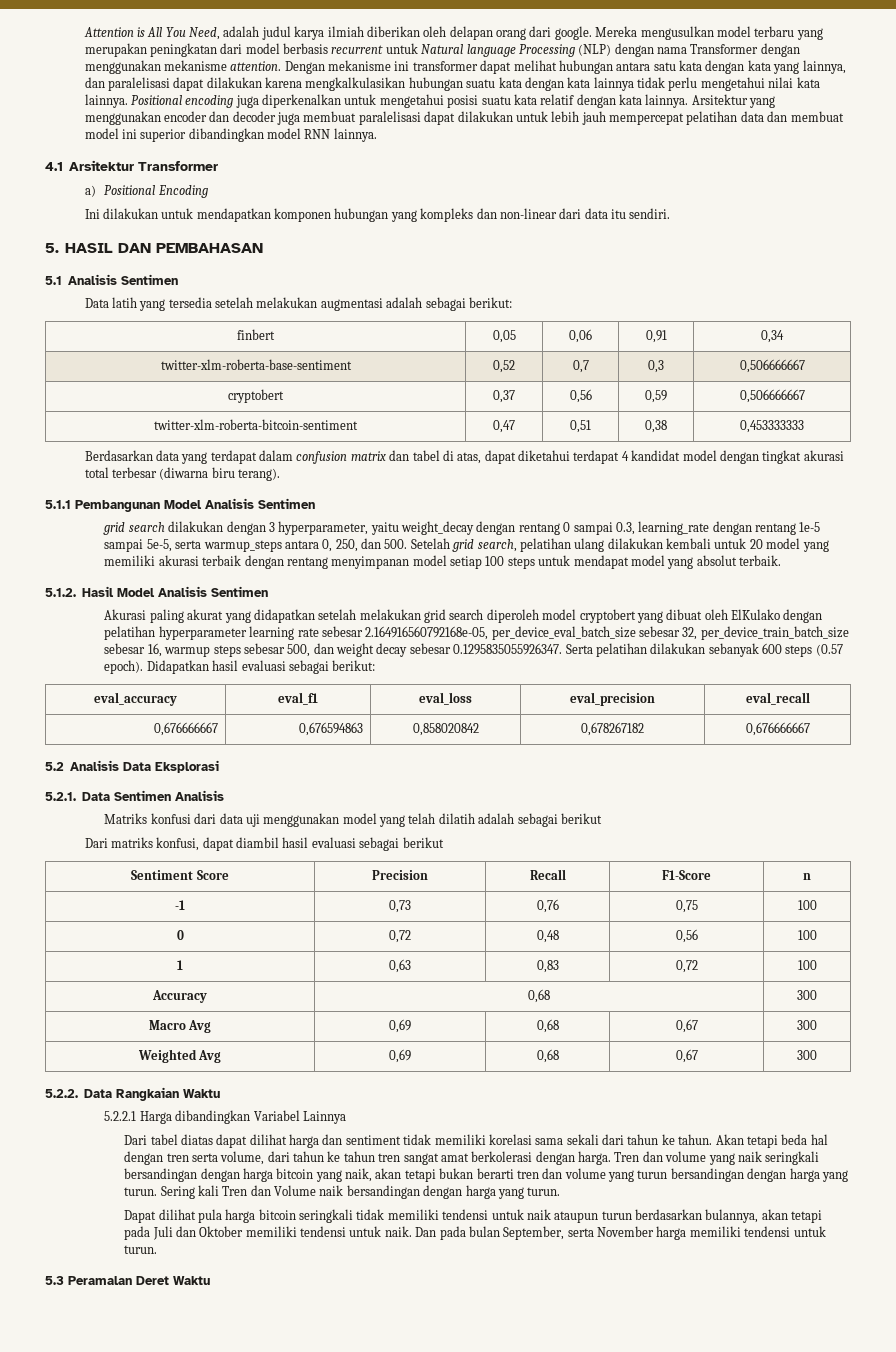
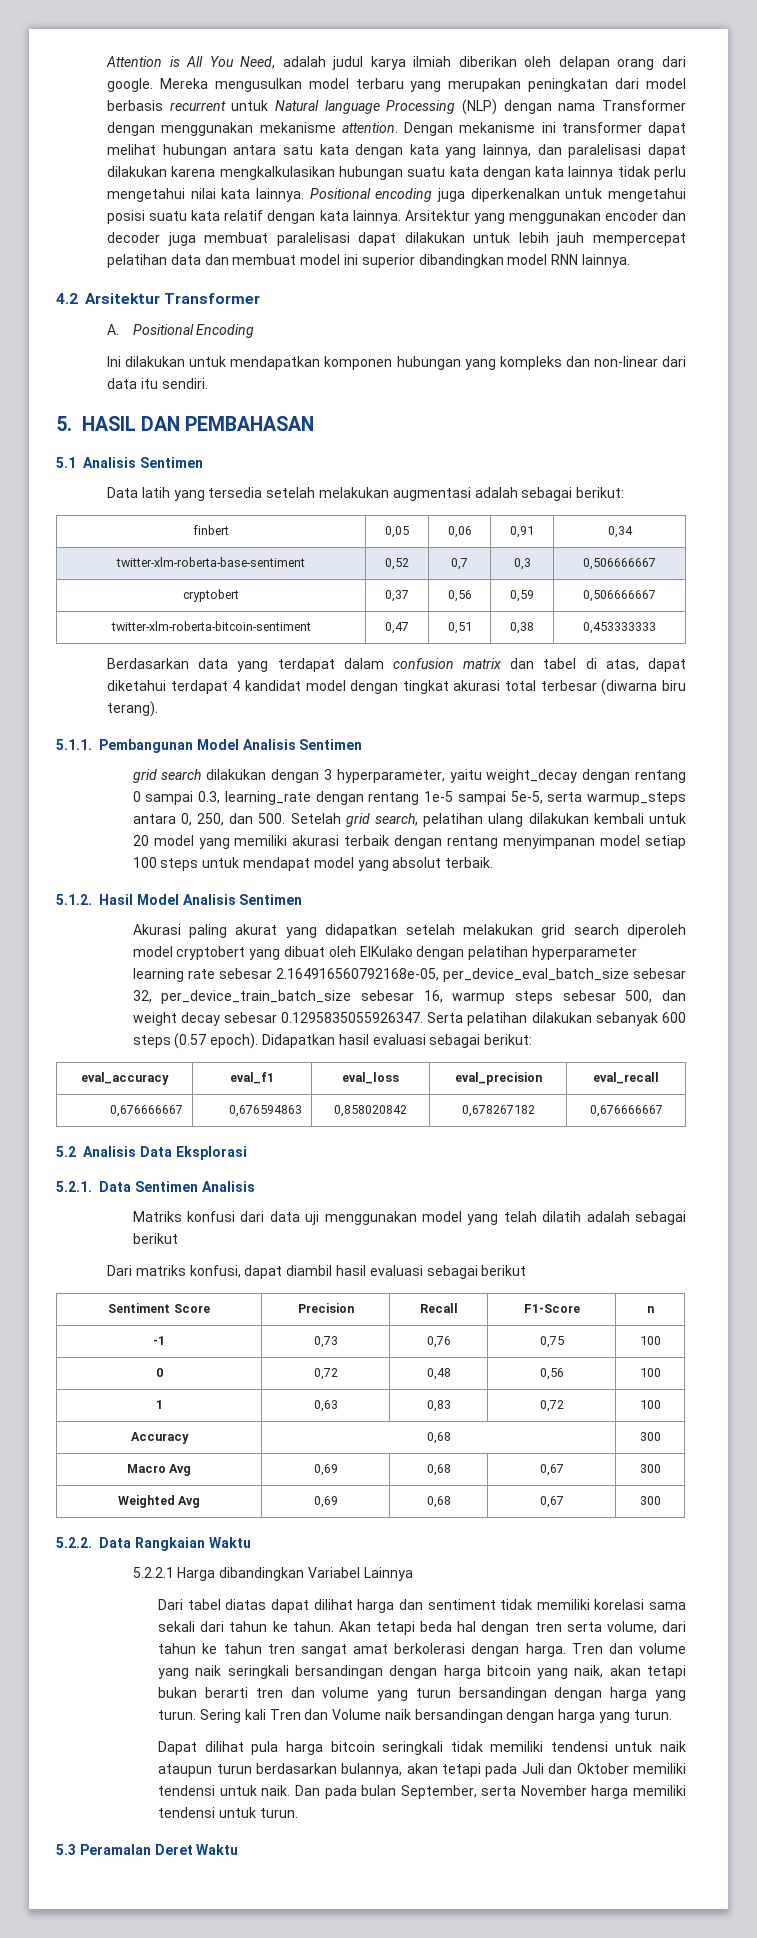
- 4.1 Arsitektur Transformer
+ 4.2 Arsitektur Transformer
- a) Positional Encoding
+ A. Positional Encoding
- 5.1.1 Pembangunan Model Analisis Sentimen
+ 5.1.1. Pembangunan Model Analisis Sentimen

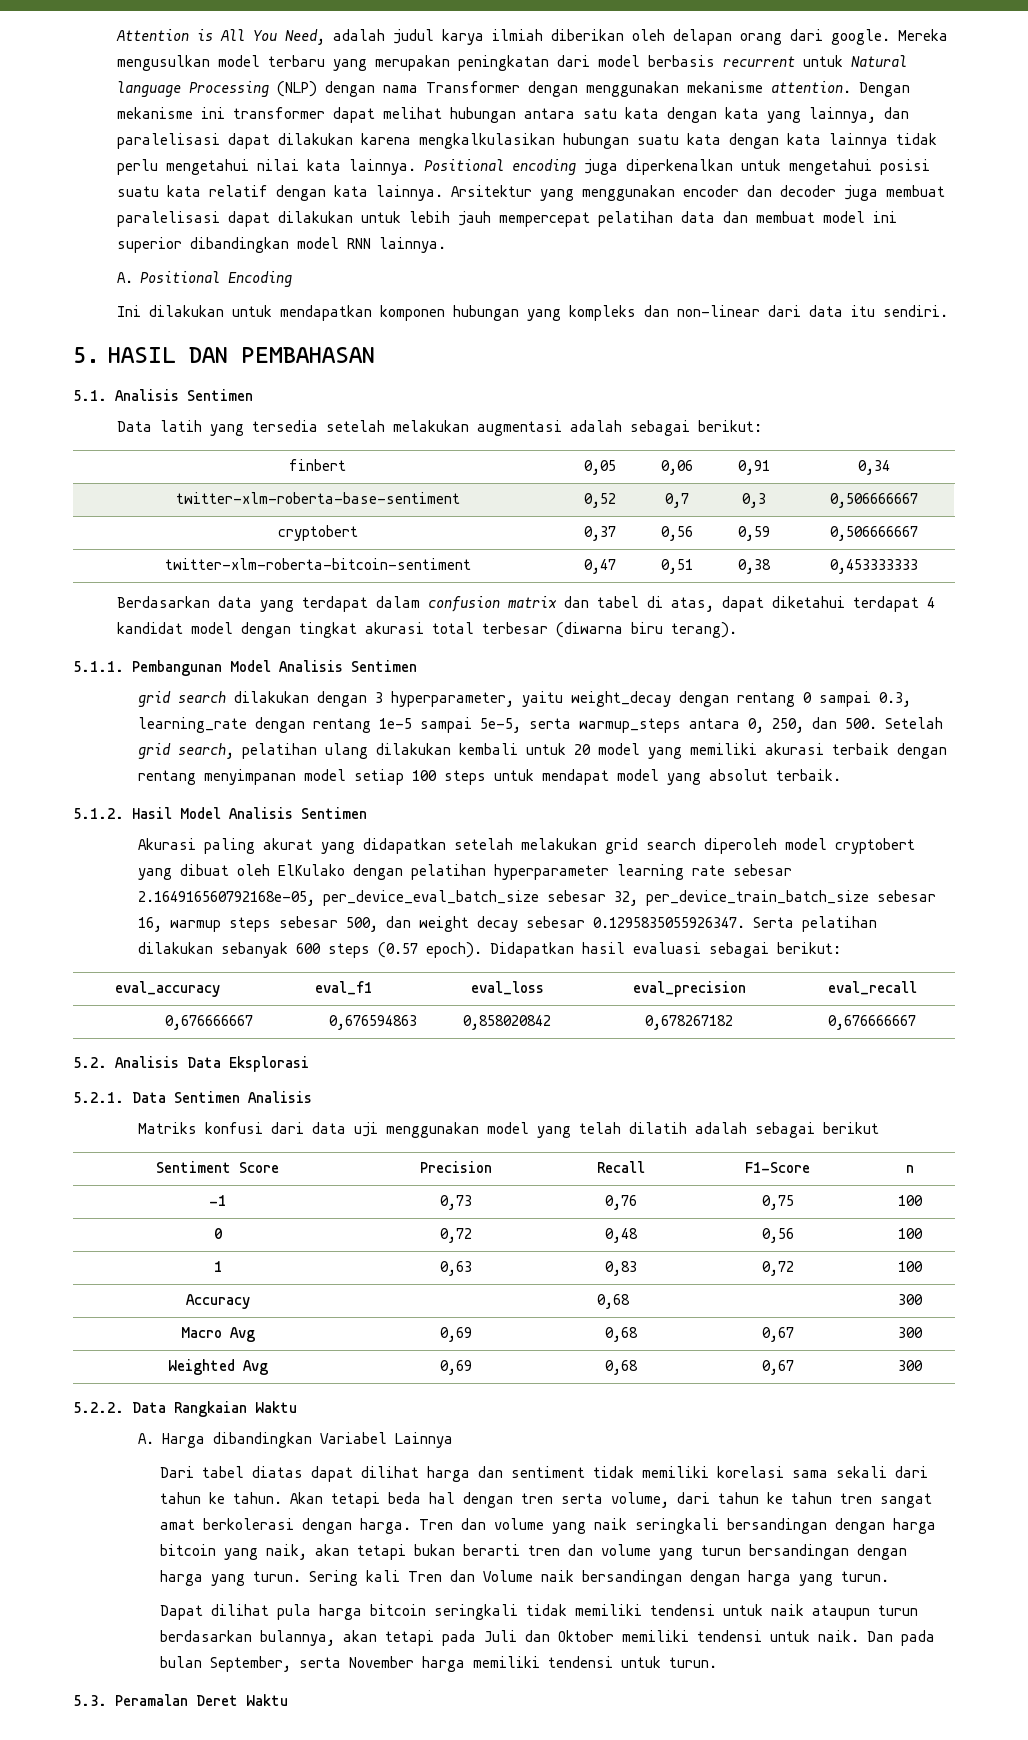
- 4.2 Arsitektur Transformer
- 5.1 Analisis Sentimen
+ 5.1. Analisis Sentimen
- 5.2 Analisis Data Eksplorasi
+ 5.2. Analisis Data Eksplorasi
- Dari matriks konfusi, dapat diambil hasil evaluasi sebagai berikut
- 5.2.2.1 Harga dibandingkan Variabel Lainnya
+ A. Harga dibandingkan Variabel Lainnya
- 5.3 Peramalan Deret Waktu
+ 5.3. Peramalan Deret Waktu

